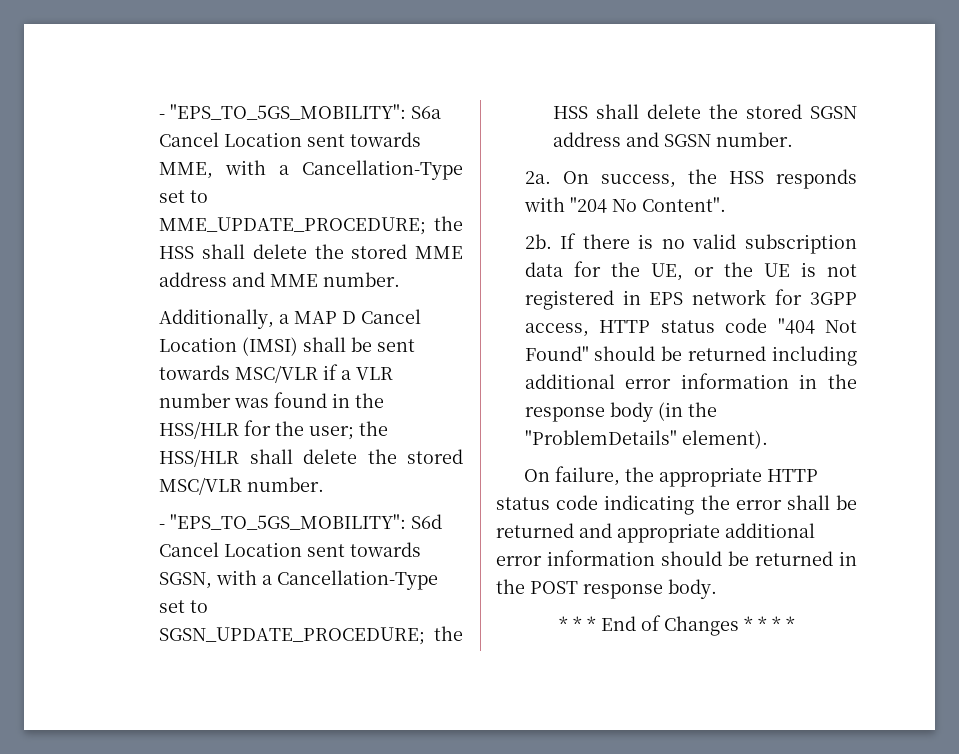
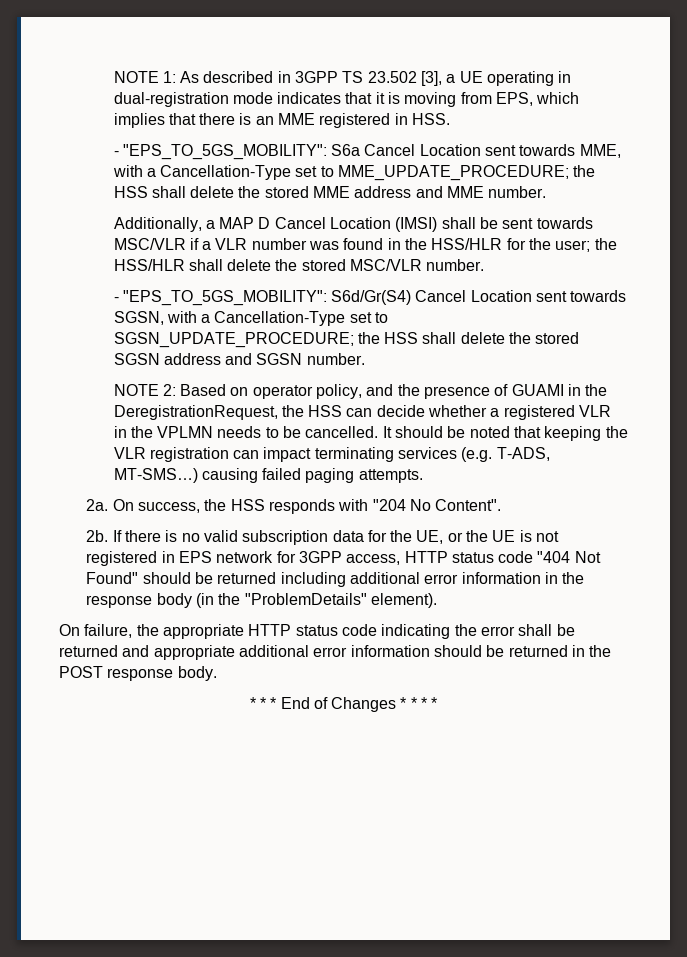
+ NOTE 1: As described in 3GPP TS 23.502 [3], a UE operating in dual-registration mode indicates that it is moving from EPS, which implies that there is an MME registered in HSS.
- - "EPS_TO_5GS_MOBILITY": S6d Cancel Location sent towards SGSN, with a Cancellation-Type set to SGSN_UPDATE_PROCEDURE; the HSS shall delete the stored SGSN address and SGSN number.
+ - "EPS_TO_5GS_MOBILITY": S6d/Gr(S4) Cancel Location sent towards SGSN, with a Cancellation-Type set to SGSN_UPDATE_PROCEDURE; the HSS shall delete the stored SGSN address and SGSN number.
+ NOTE 2: Based on operator policy, and the presence of GUAMI in the DeregistrationRequest, the HSS can decide whether a registered VLR in the VPLMN needs to be cancelled. It should be noted that keeping the VLR registration can impact terminating services (e.g. T-ADS, MT-SMS…) causing failed paging attempts.

